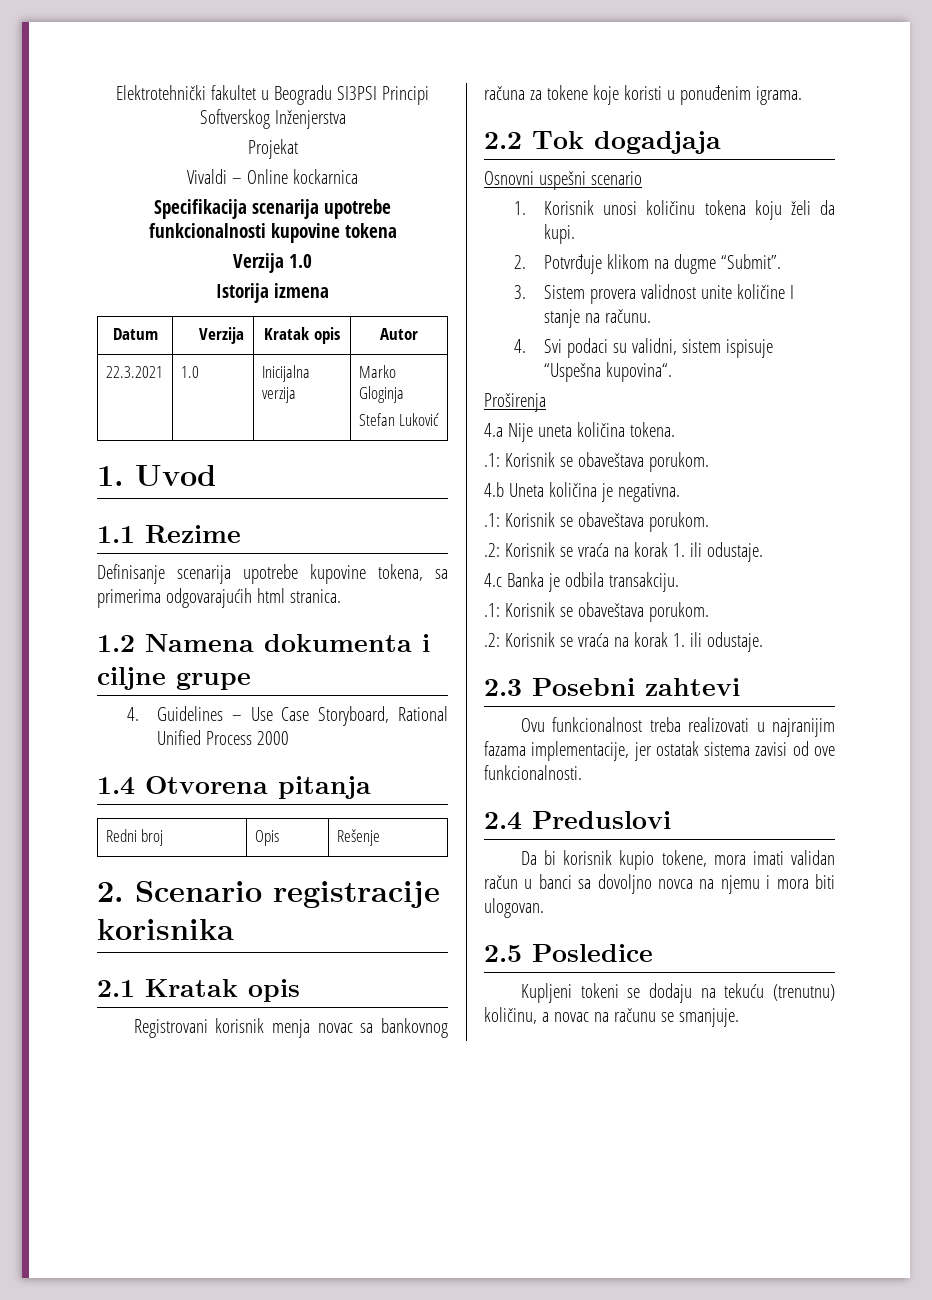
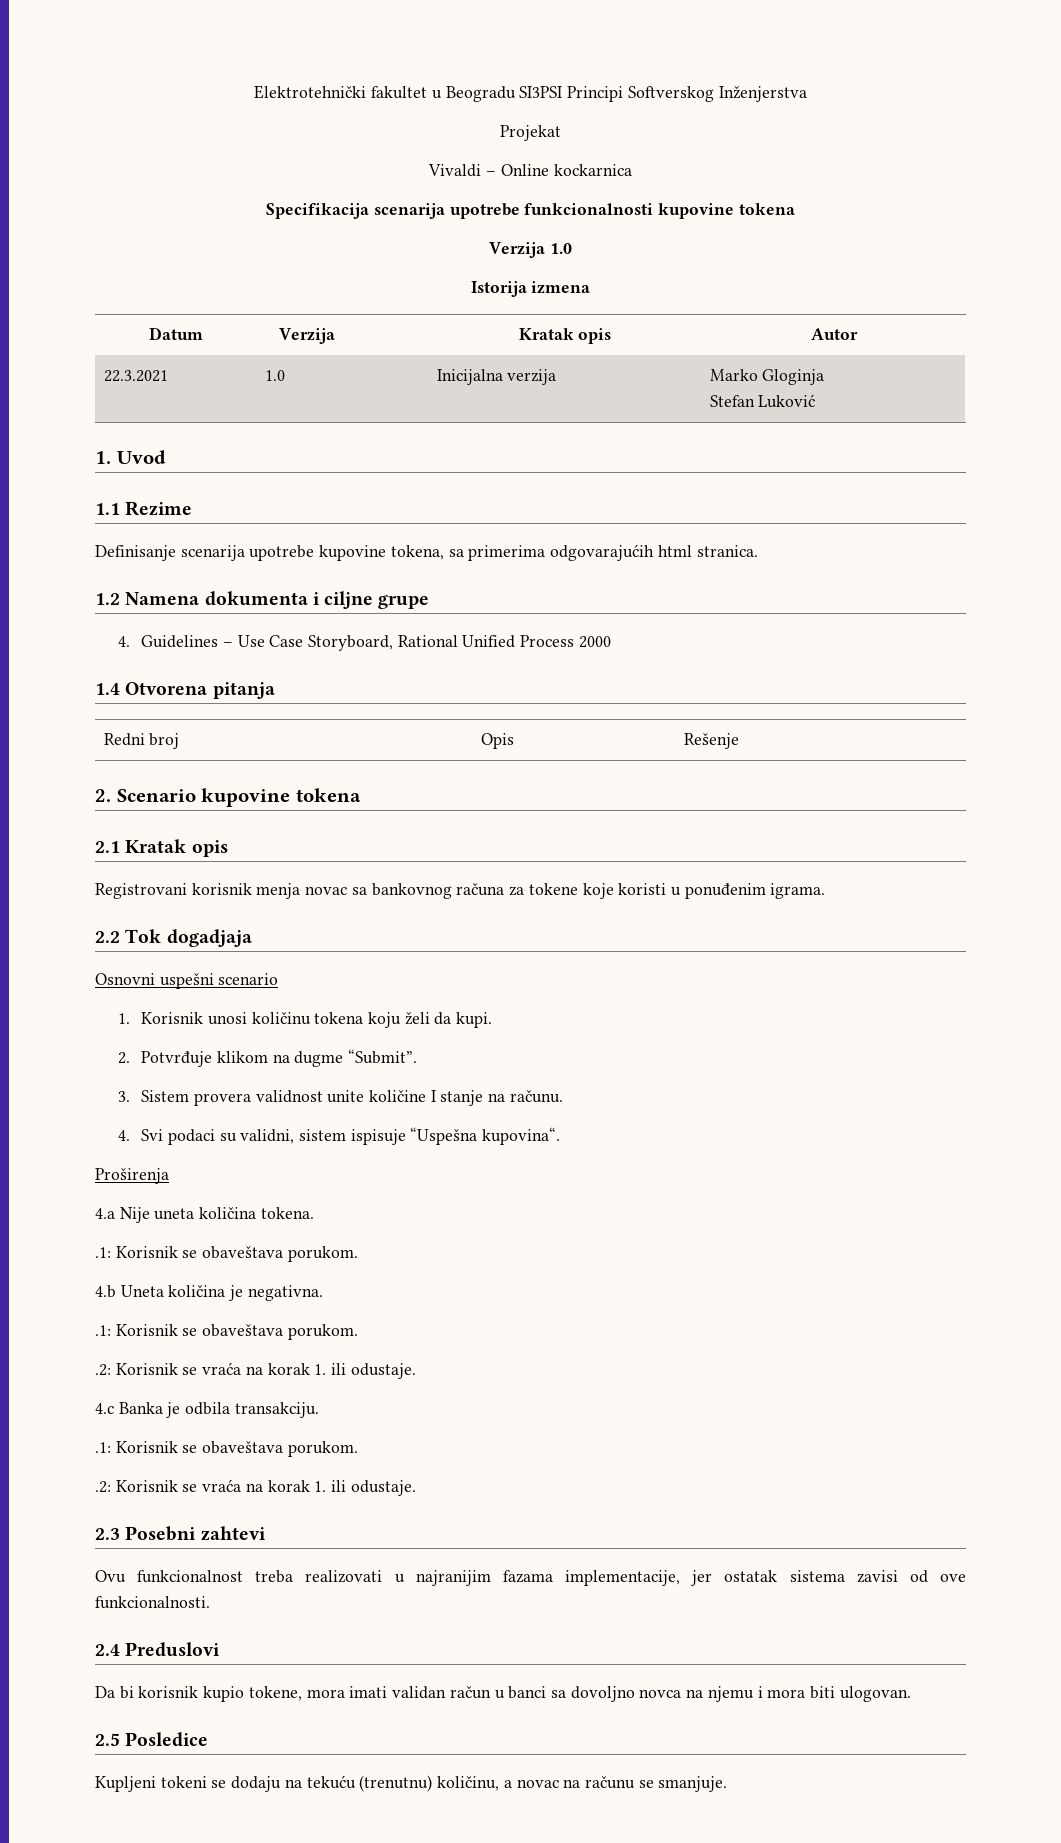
- 2. Scenario registracije korisnika
+ 2. Scenario kupovine tokena

